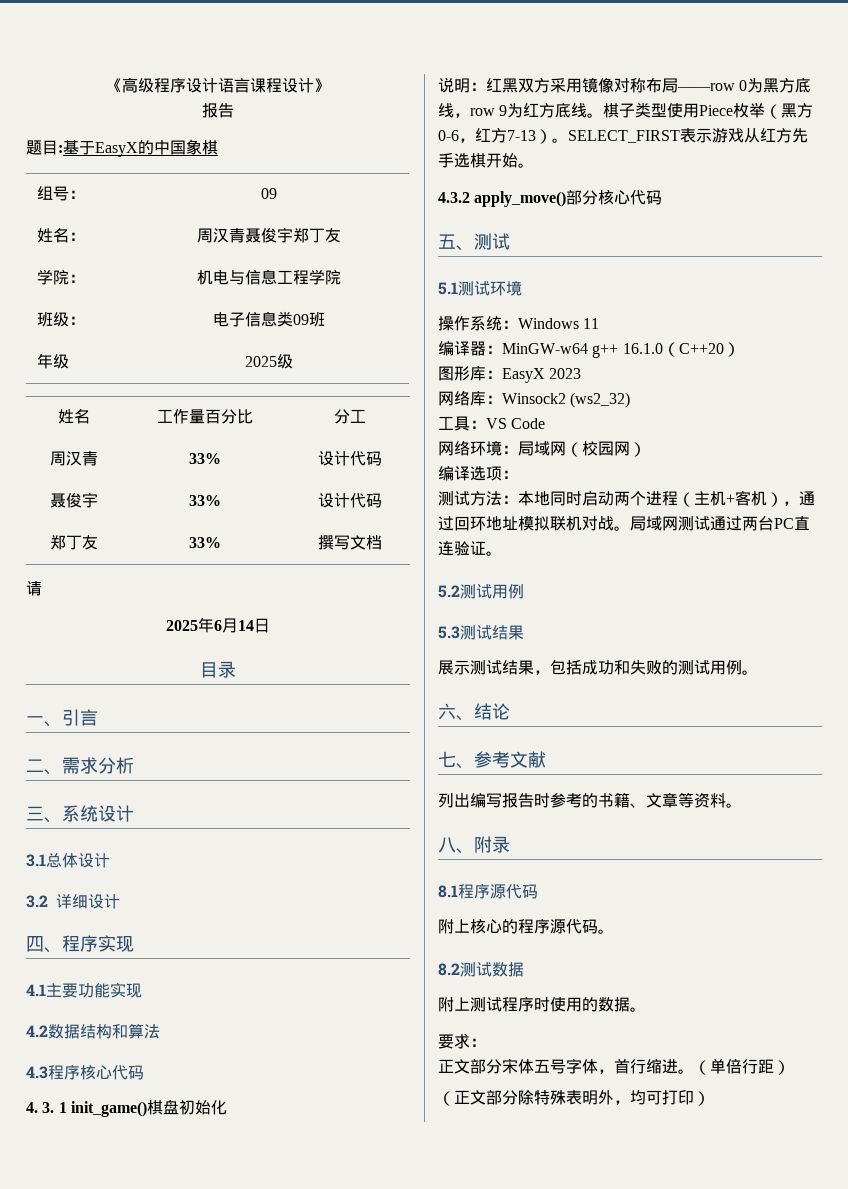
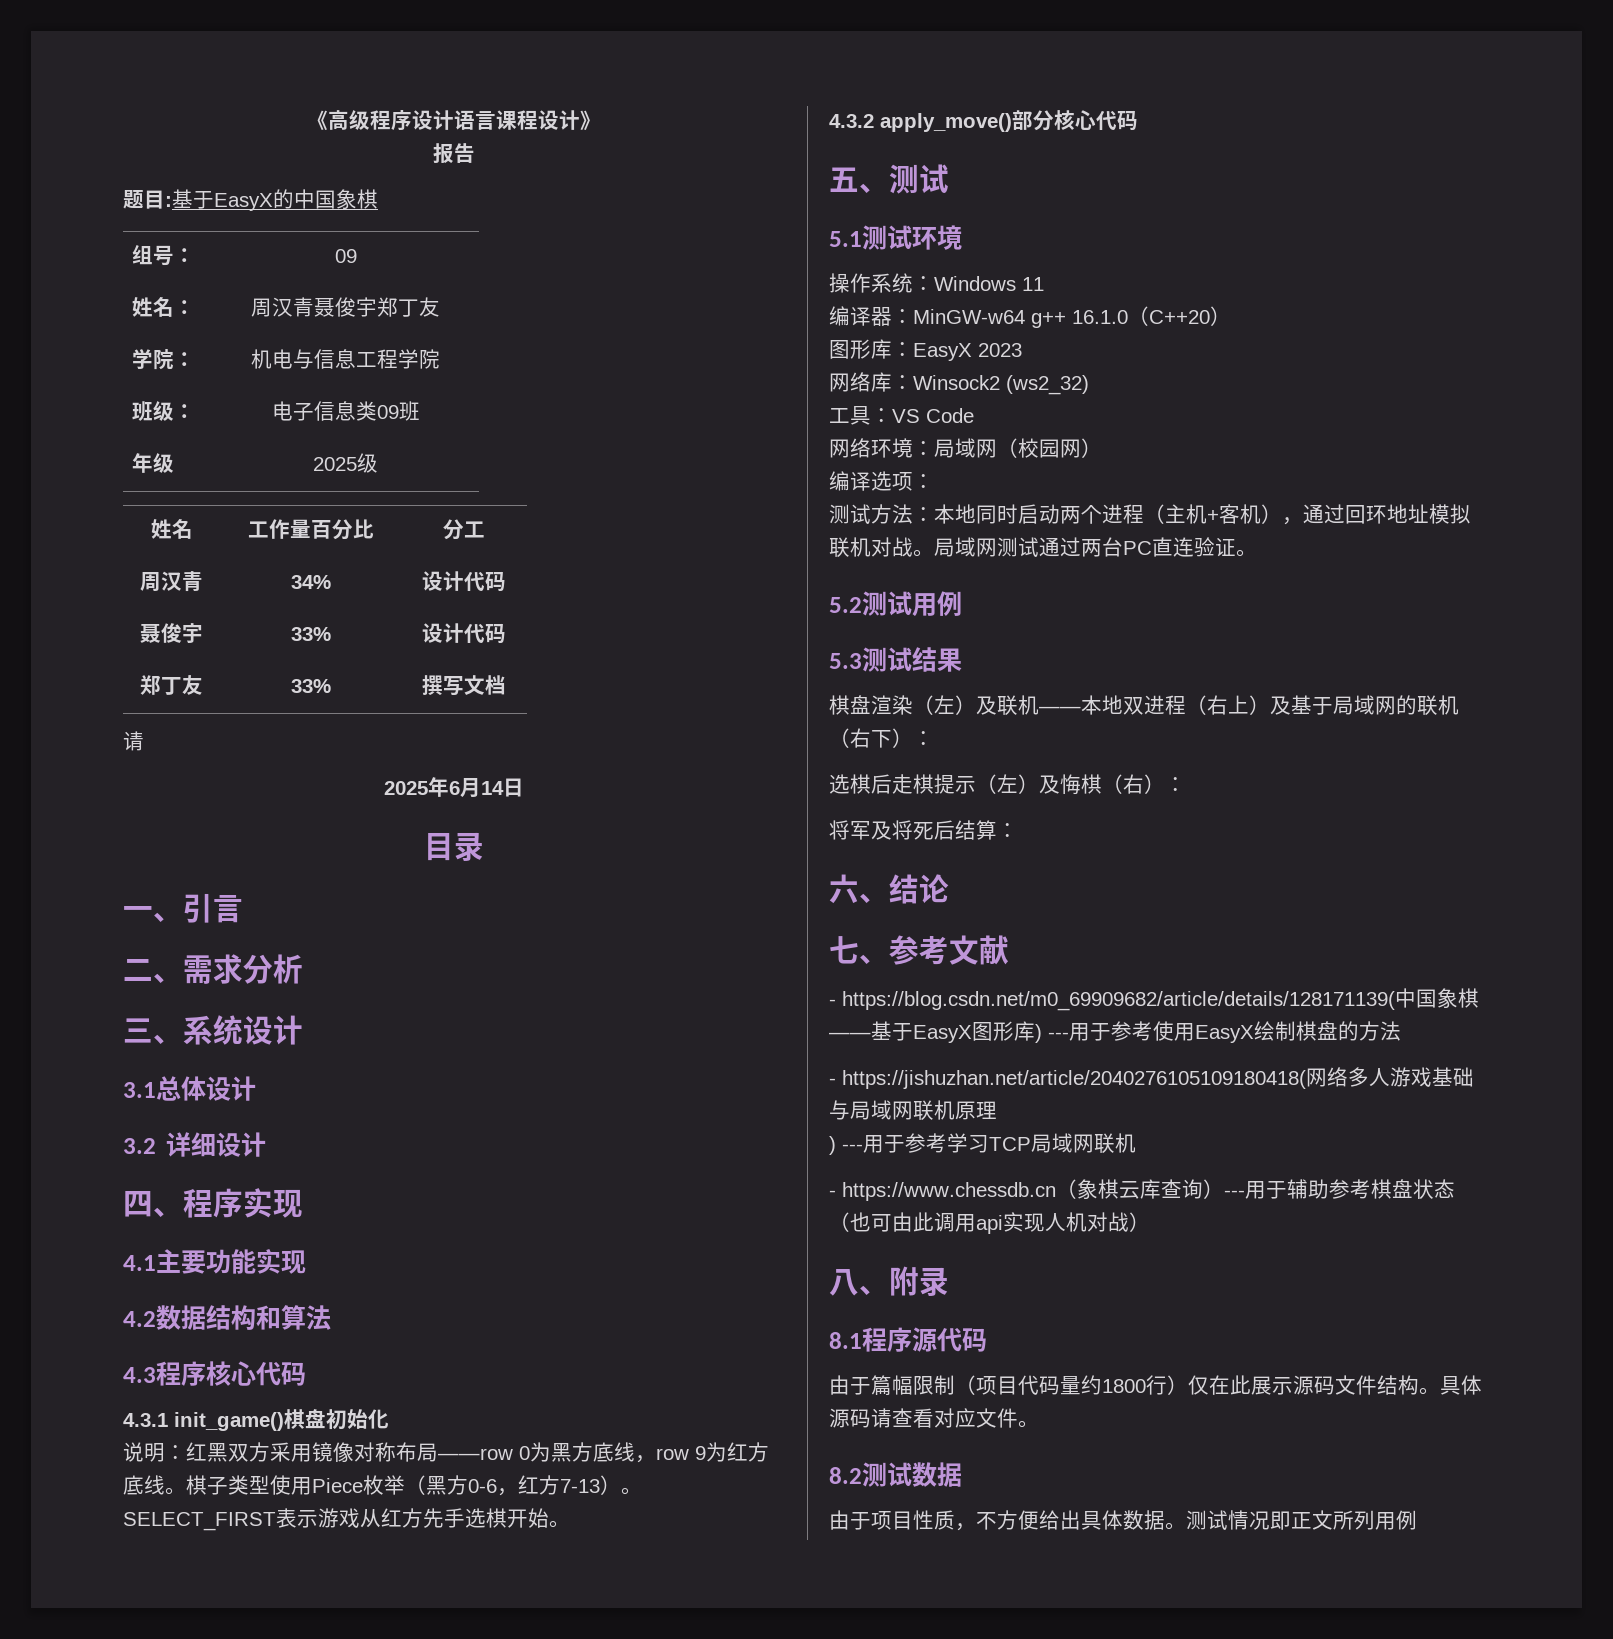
- 周汉青 | 33% | 设计代码
+ 周汉青 | 34% | 设计代码
- 4. 3. 1 init_game()棋盘初始化
+ 4.3.1 init_game()棋盘初始化
- 展示测试结果，包括成功和失败的测试用例。
+ 棋盘渲染（左）及联机——本地双进程（右上）及基于局域网的联机（右下）：
+ 选棋后走棋提示（左）及悔棋（右）：
+ 将军及将死后结算：
- 列出编写报告时参考的书籍、文章等资料。
+ - https://blog.csdn.net/m0_69909682/article/details/128171139(中国象棋——基于EasyX图形库) ---用于参考使用EasyX绘制棋盘的方法
+ - https://jishuzhan.net/article/2040276105109180418(网络多人游戏基础与局域网联机原理
+ ) ---用于参考学习TCP局域网联机
+ - https://www.chessdb.cn（象棋云库查询）---用于辅助参考棋盘状态（也可由此调用api实现人机对战）
- 附上核心的程序源代码。
+ 由于篇幅限制（项目代码量约1800行）仅在此展示源码文件结构。具体源码请查看对应文件。
  8.2测试数据
- 附上测试程序时使用的数据。
- 要求：
- 正文部分宋体五号字体，首行缩进。（单倍行距）
- （正文部分除特殊表明外，均可打印）
+ 由于项目性质，不方便给出具体数据。测试情况即正文所列用例

